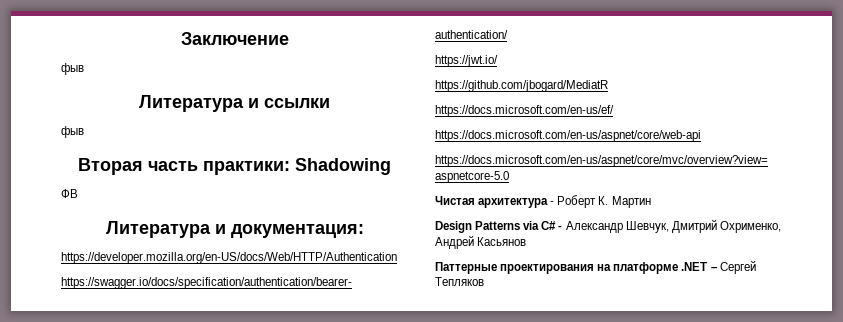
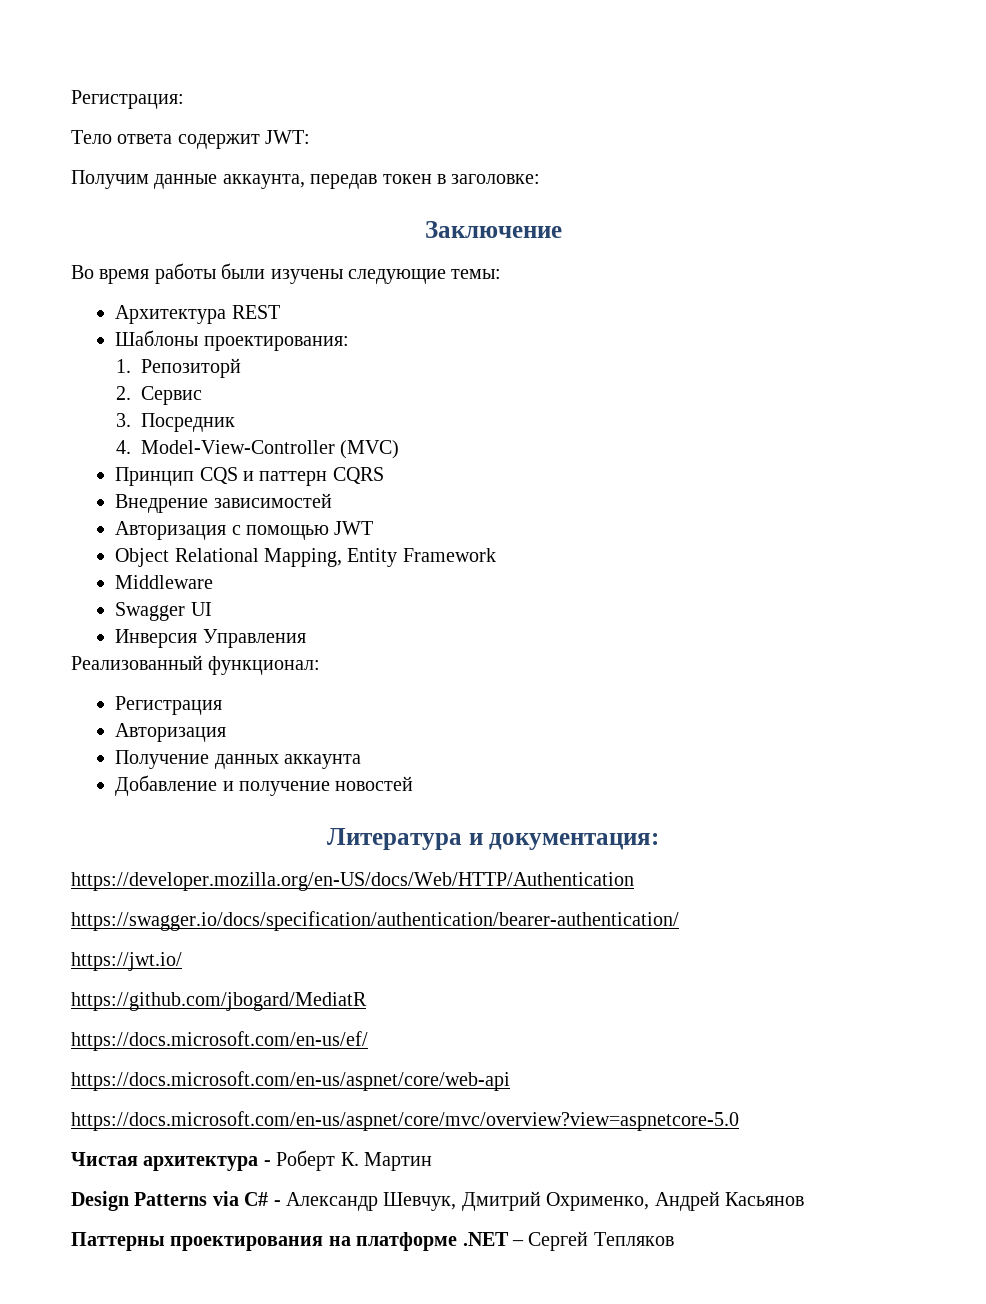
+ Регистрация:
+ Тело ответа содержит JWT:
+ Получим данные аккаунта, передав токен в заголовке:
  Заключение
- фыв
- Литература и ссылки
- фыв
- Вторая часть практики: Shadowing
- ФВ
+ Во время работы были изучены следующие темы:
+ Архитектура REST
+ Шаблоны проектирования:
+ 1. Репозиторй
+ 2. Сервис
+ 3. Посредник
+ 4. Model-View-Controller (MVC)
+ Принцип CQS и паттерн CQRS
+ Внедрение зависимостей
+ Авторизация с помощью JWT
+ Object Relational Mapping, Entity Framework
+ Middleware
+ Swagger UI
+ Инверсия Управления
+ Реализованный функционал:
+ Регистрация
+ Авторизация
+ Получение данных аккаунта
+ Добавление и получение новостей
- Паттерные проектирования на платформе .NET – Сергей Тепляков
+ Паттерны проектирования на платформе .NET – Сергей Тепляков

